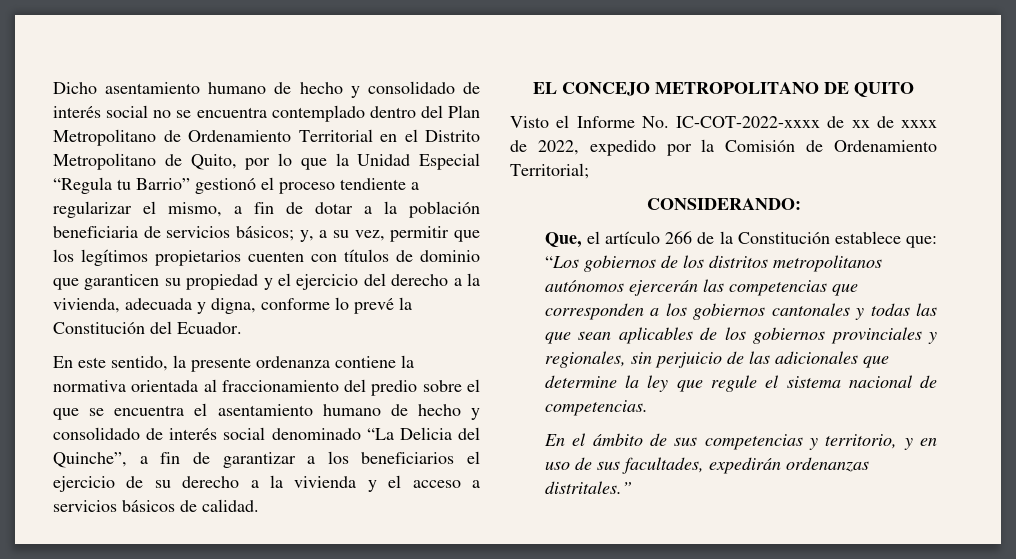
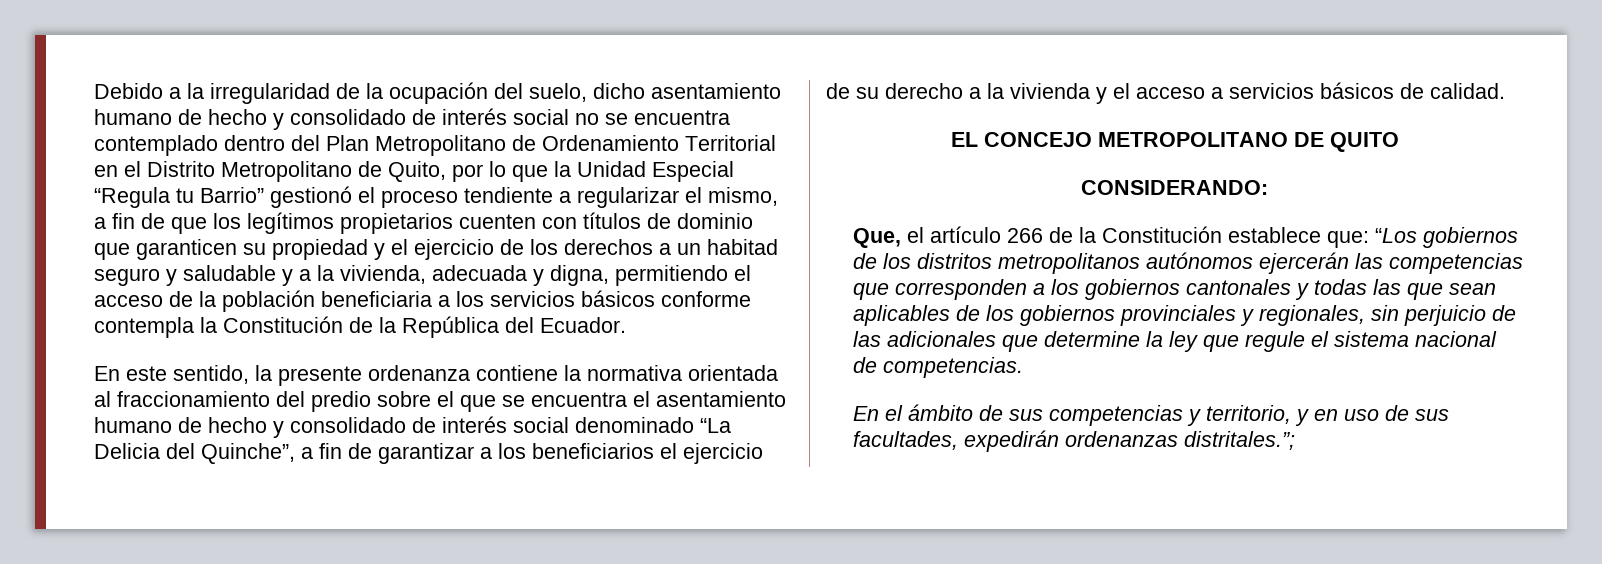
- Dicho asentamiento humano de hecho y consolidado de interés social no se encuentra contemplado dentro del Plan Metropolitano de Ordenamiento Territorial en el Distrito Metropolitano de Quito, por lo que la Unidad Especial “Regula tu Barrio” gestionó el proceso tendiente a regularizar el mismo, a fin de dotar a la población beneficiaria de servicios básicos; y, a su vez, permitir que los legítimos propietarios cuenten con títulos de dominio que garanticen su propiedad y el ejercicio del derecho a la vivienda, adecuada y digna, conforme lo prevé la Constitución del Ecuador.
+ Debido a la irregularidad de la ocupación del suelo, dicho asentamiento humano de hecho y consolidado de interés social no se encuentra contemplado dentro del Plan Metropolitano de Ordenamiento Territorial en el Distrito Metropolitano de Quito, por lo que la Unidad Especial “Regula tu Barrio” gestionó el proceso tendiente a regularizar el mismo, a fin de que los legítimos propietarios cuenten con títulos de dominio que garanticen su propiedad y el ejercicio de los derechos a un habitad seguro y saludable y a la vivienda, adecuada y digna, permitiendo el acceso de la población beneficiaria a los servicios básicos conforme contempla la Constitución de la República del Ecuador.
- Visto el Informe No. IC-COT-2022-xxxx de xx de xxxx de 2022, expedido por la Comisión de Ordenamiento Territorial;
- En el ámbito de sus competencias y territorio, y en uso de sus facultades, expedirán ordenanzas distritales.”
+ En el ámbito de sus competencias y territorio, y en uso de sus facultades, expedirán ordenanzas distritales.”;

